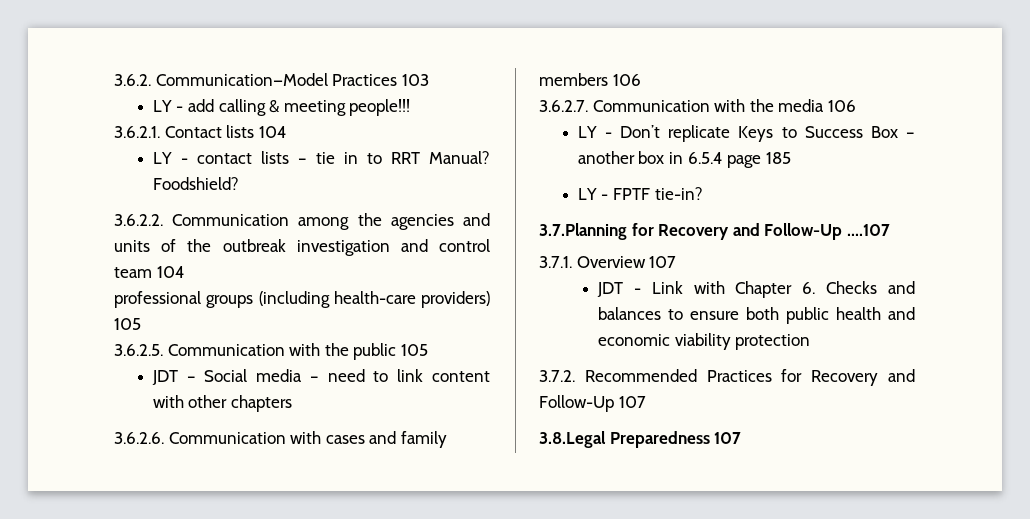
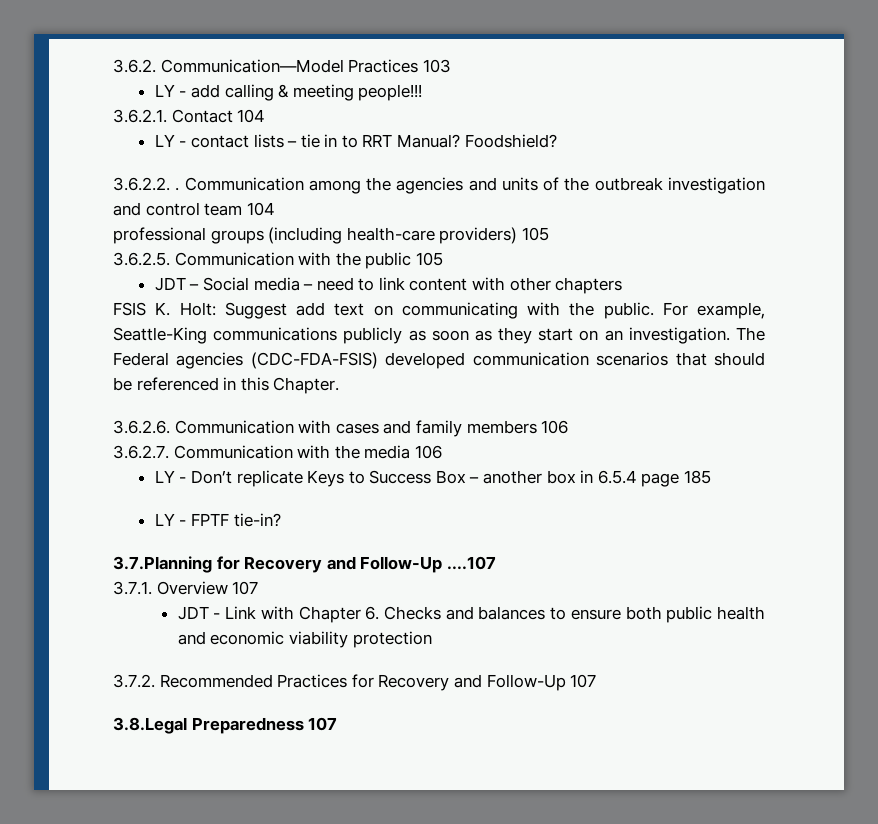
- 3.6.2.1. Contact lists 104
+ 3.6.2.1. Contact 104
- 3.6.2.2. Communication among the agencies and units of the outbreak investigation and control team 104
+ 3.6.2.2. . Communication among the agencies and units of the outbreak investigation and control team 104
+ FSIS K. Holt: Suggest add text on communicating with the public. For example, Seattle-King communications publicly as soon as they start on an investigation. The Federal agencies (CDC-FDA-FSIS) developed communication scenarios that should be referenced in this Chapter.

